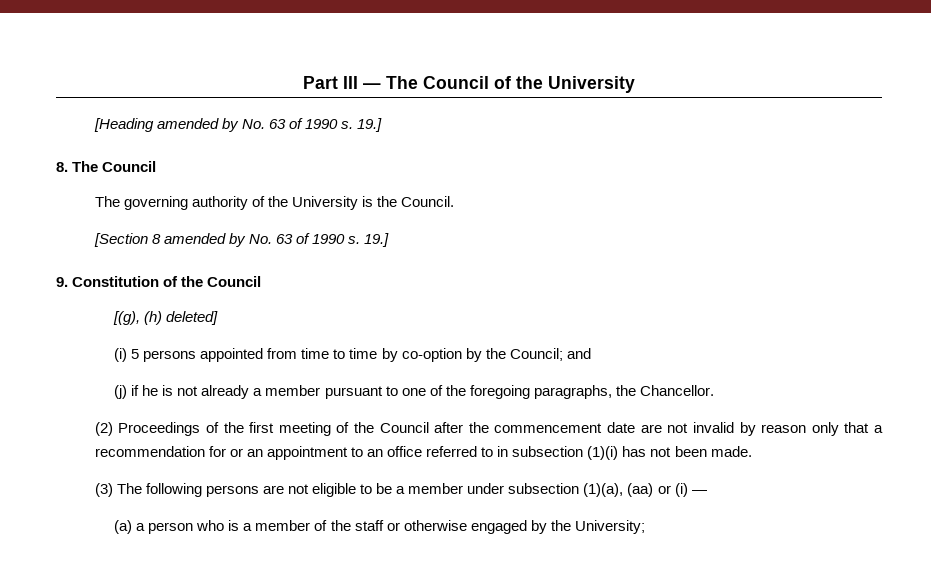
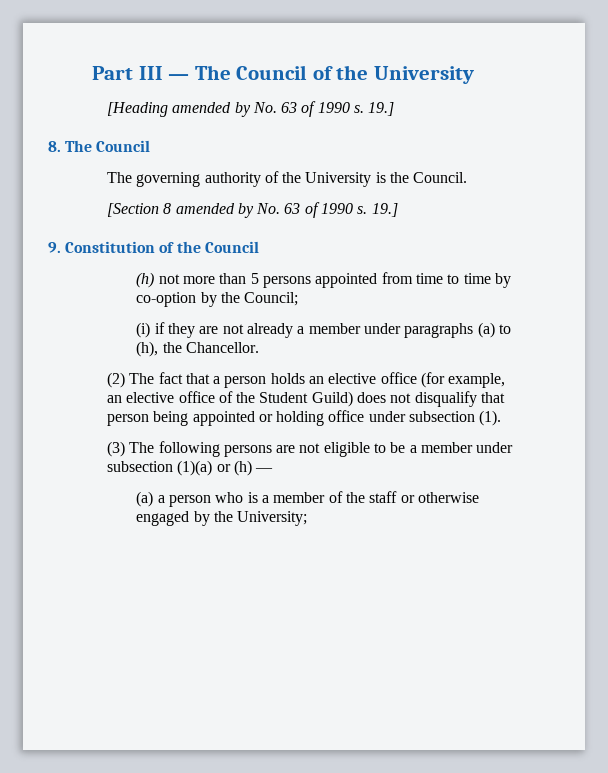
- [(g), (h) deleted]
- (i) 5 persons appointed from time to time by co-option by the Council; and
- (j) if he is not already a member pursuant to one of the foregoing paragraphs, the Chancellor.
- (2) Proceedings of the first meeting of the Council after the commencement date are not invalid by reason only that a recommendation for or an appointment to an office referred to in subsection (1)(i) has not been made.
+ (h) not more than 5 persons appointed from time to time by co-option by the Council;
+ (i) if they are not already a member under paragraphs (a) to (h), the Chancellor.
+ (2) The fact that a person holds an elective office (for example, an elective office of the Student Guild) does not disqualify that person being appointed or holding office under subsection (1).
- (3) The following persons are not eligible to be a member under subsection (1)(a), (aa) or (i) —
+ (3) The following persons are not eligible to be a member under subsection (1)(a) or (h) —

